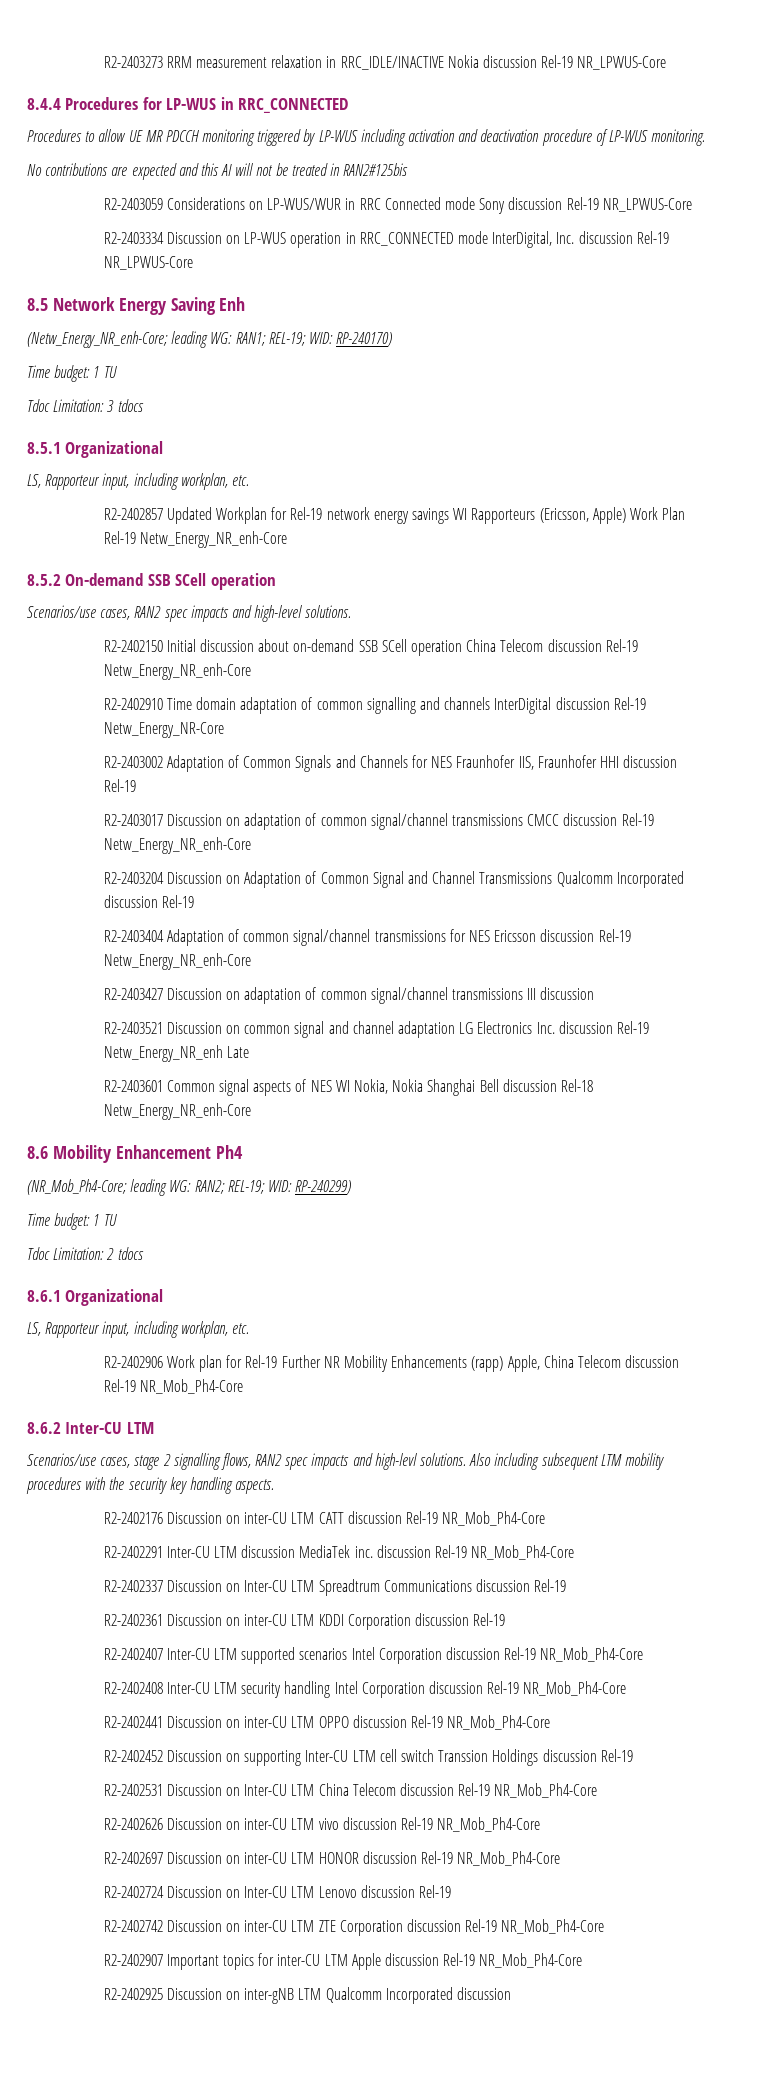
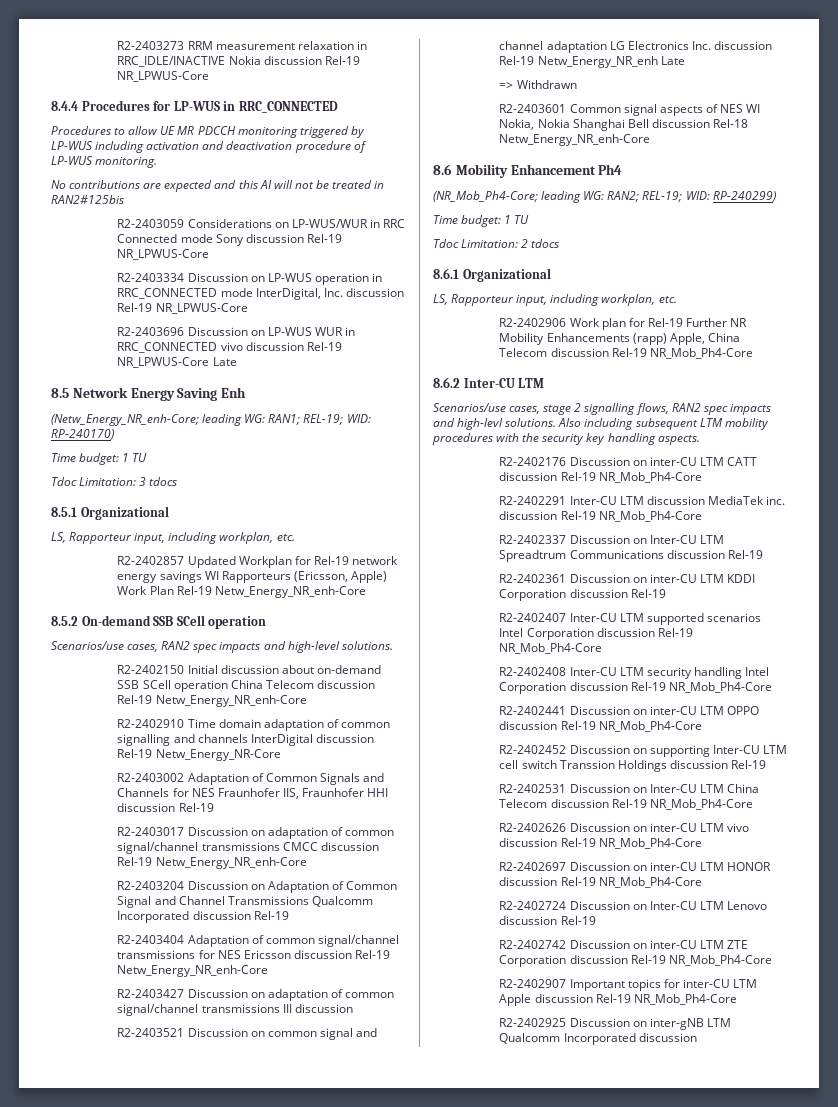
+ R2-2403696 Discussion on LP-WUS WUR in RRC_CONNECTED vivo discussion Rel-19 NR_LPWUS-Core Late
+ => Withdrawn

